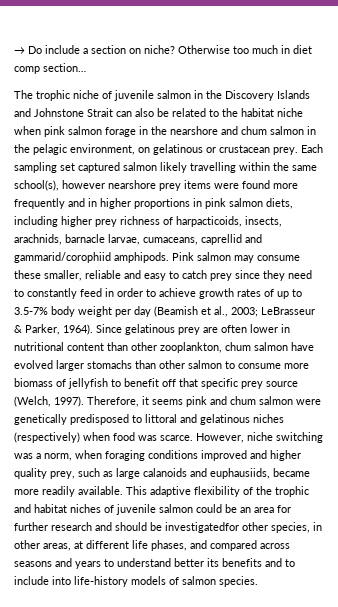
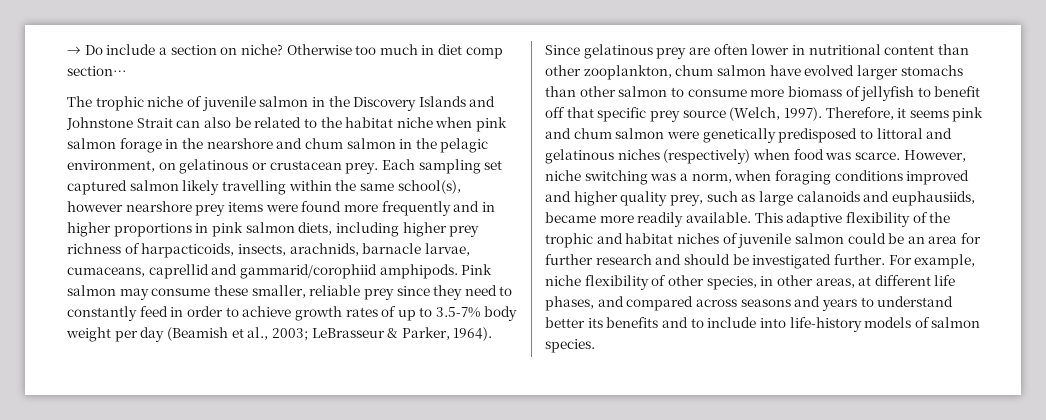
- Pink salmon may consume these smaller, reliable and easy to catch prey since they need to constantly feed in order to achieve growth rates of up to 3.5-7% body weight per day (Beamish et al., 2003; LeBrasseur & Parker, 1964).
+ Pink salmon may consume these smaller, reliable prey since they need to constantly feed in order to achieve growth rates of up to 3.5-7% body weight per day (Beamish et al., 2003; LeBrasseur & Parker, 1964).
- This adaptive flexibility of the trophic and habitat niches of juvenile salmon could be an area for further research and should be investigatedfor other species, in other areas, at different life phases, and compared across seasons and years to understand better its benefits and to include into life-history models of salmon species.
+ This adaptive flexibility of the trophic and habitat niches of juvenile salmon could be an area for further research and should be investigated further. For example, niche flexibility of other species, in other areas, at different life phases, and compared across seasons and years to understand better its benefits and to include into life-history models of salmon species.

